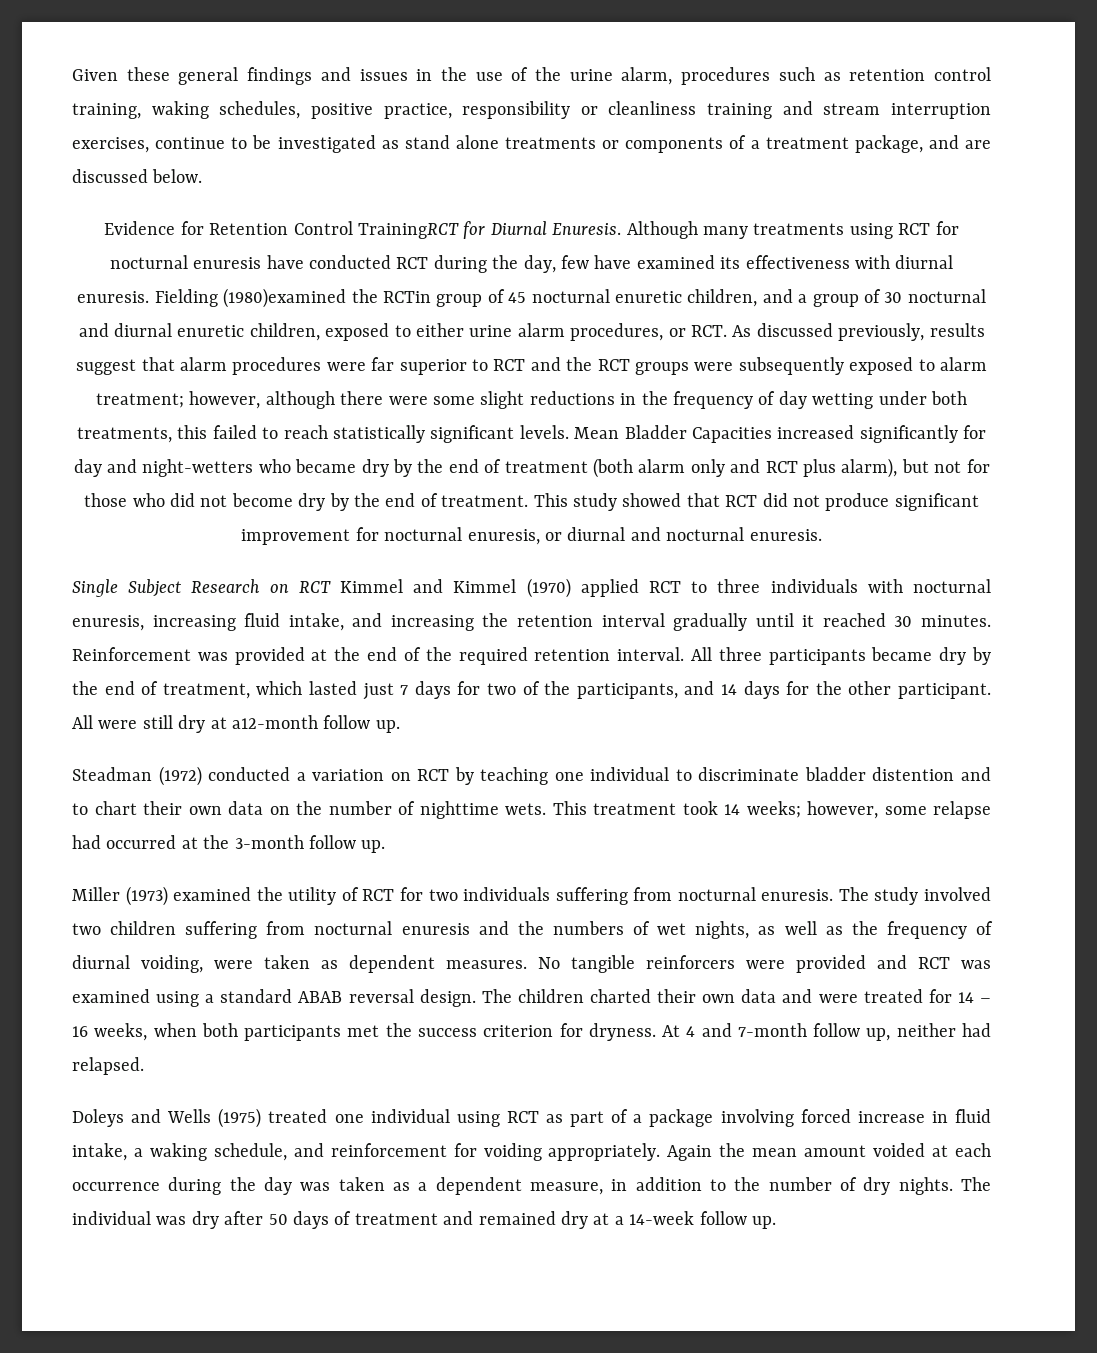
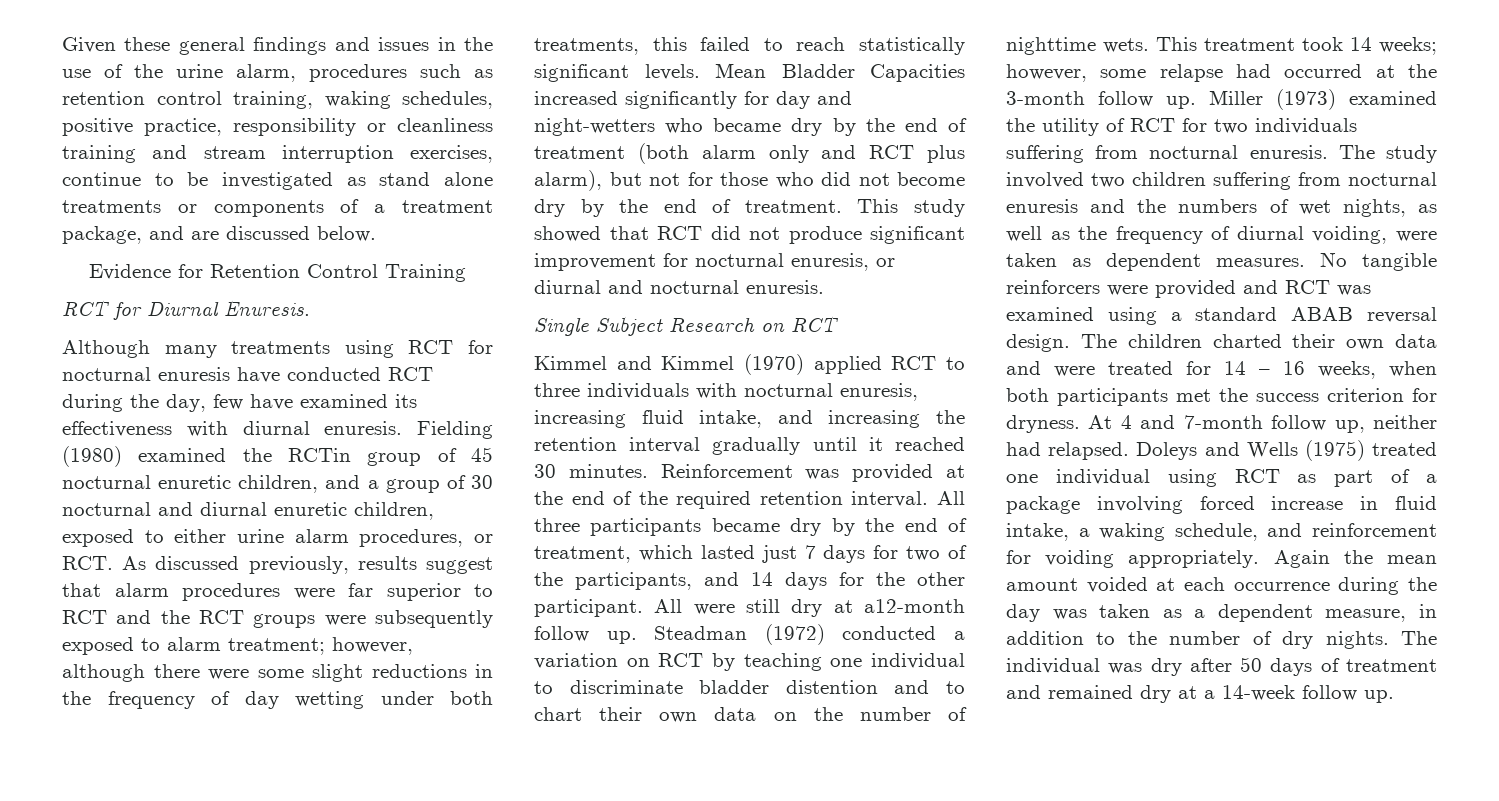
- Evidence for Retention Control TrainingRCT for Diurnal Enuresis. Although many treatments using RCT for nocturnal enuresis have conducted RCT during the day, few have examined its effectiveness with diurnal enuresis.
+ Evidence for Retention Control Training
+ RCT for Diurnal Enuresis.
+ Although many treatments using RCT for nocturnal enuresis have conducted RCT during the day, few have examined its effectiveness with diurnal enuresis.
- Fielding (1980)examined the RCTin group of 45 nocturnal enuretic children, and a group of 30 nocturnal and diurnal enuretic children, exposed to either urine alarm procedures, or RCT. As discussed previously, results suggest that alarm procedures were far superior to RCT and the RCT groups were subsequently exposed to alarm treatment;
+ Fielding (1980) examined the RCTin group of 45 nocturnal enuretic children, and a group of 30 nocturnal and diurnal enuretic children, exposed to either urine alarm procedures, or RCT. As discussed previously, results suggest that alarm procedures were far superior to RCT and the RCT groups were subsequently exposed to alarm treatment;
- Single Subject Research on RCT Kimmel and Kimmel (1970) applied RCT to three individuals with nocturnal enuresis, increasing fluid intake, and increasing the retention interval gradually until it reached 30 minutes.
+ Single Subject Research on RCT
+ Kimmel and Kimmel (1970) applied RCT to three individuals with nocturnal enuresis, increasing fluid intake, and increasing the retention interval gradually until it reached 30 minutes.
- All were still dry at a12-month follow up.
- Steadman (1972) conducted a variation on RCT by teaching one individual to discriminate bladder distention and to chart their own data on the number of nighttime wets.
+ All were still dry at a12-month follow up. Steadman (1972) conducted a variation on RCT by teaching one individual to discriminate bladder distention and to chart their own data on the number of nighttime wets.
- This treatment took 14 weeks; however, some relapse had occurred at the 3-month follow up.
- Miller (1973) examined the utility of RCT for two individuals suffering from nocturnal enuresis.
+ This treatment took 14 weeks; however, some relapse had occurred at the 3-month follow up. Miller (1973) examined the utility of RCT for two individuals suffering from nocturnal enuresis.
- At 4 and 7-month follow up, neither had relapsed.
- Doleys and Wells (1975) treated one individual using RCT as part of a package involving forced increase in fluid intake, a waking schedule, and reinforcement for voiding appropriately.
+ At 4 and 7-month follow up, neither had relapsed. Doleys and Wells (1975) treated one individual using RCT as part of a package involving forced increase in fluid intake, a waking schedule, and reinforcement for voiding appropriately.

